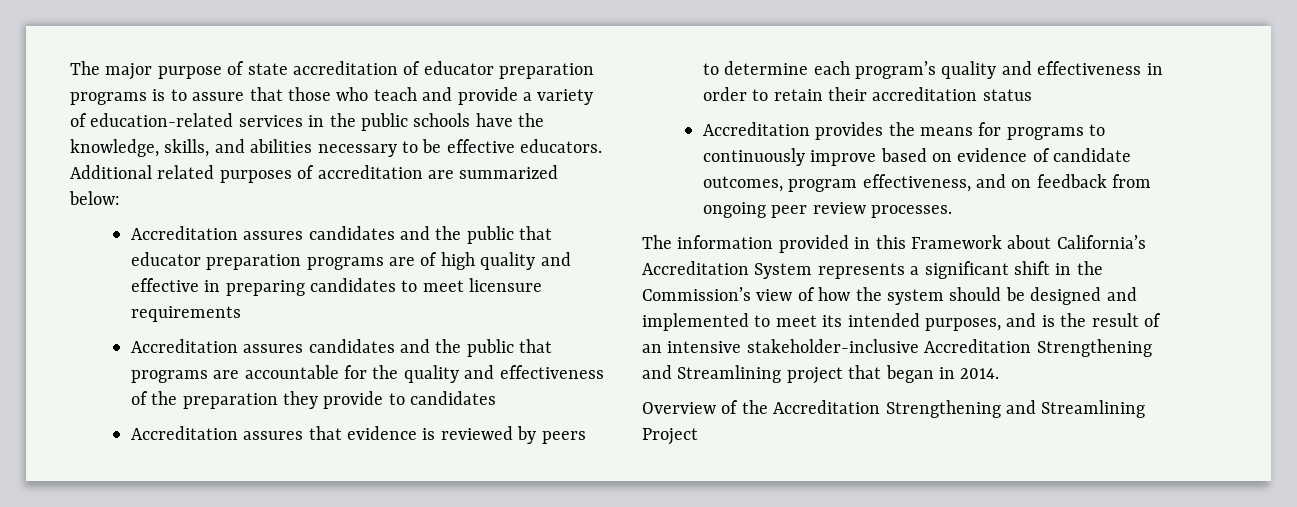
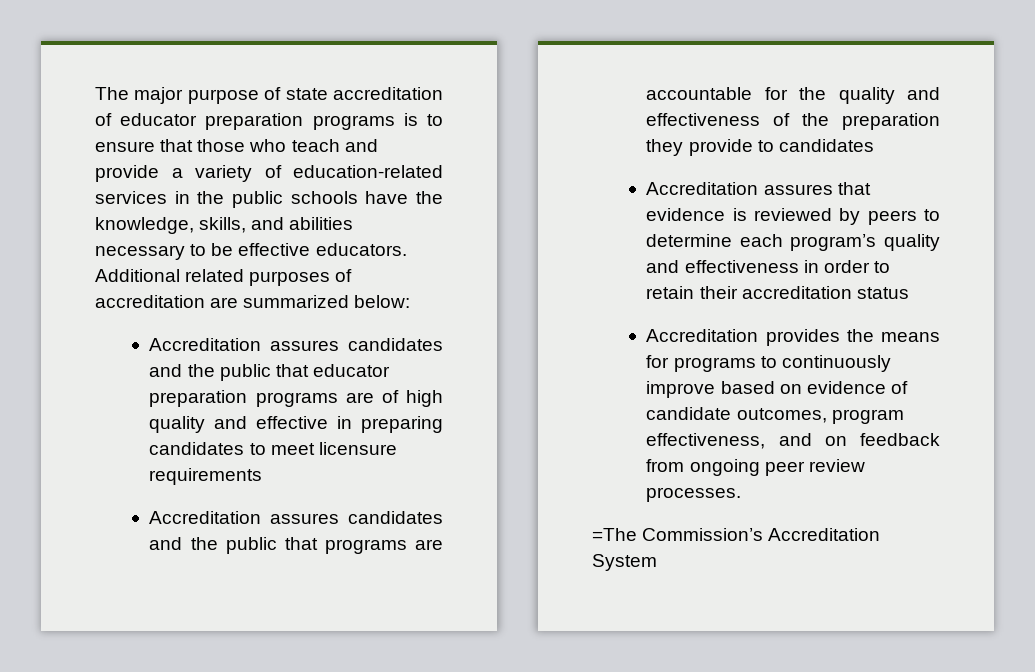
- The major purpose of state accreditation of educator preparation programs is to assure that those who teach and provide a variety of education-related services in the public schools have the knowledge, skills, and abilities necessary to be effective educators.
+ The major purpose of state accreditation of educator preparation programs is to ensure that those who teach and provide a variety of education-related services in the public schools have the knowledge, skills, and abilities necessary to be effective educators.
- The information provided in this Framework about California’s Accreditation System represents a significant shift in the Commission’s view of how the system should be designed and implemented to meet its intended purposes, and is the result of an intensive stakeholder-inclusive Accreditation Strengthening and Streamlining project that began in 2014.
- Overview of the Accreditation Strengthening and Streamlining Project
+ =The Commission’s Accreditation System

